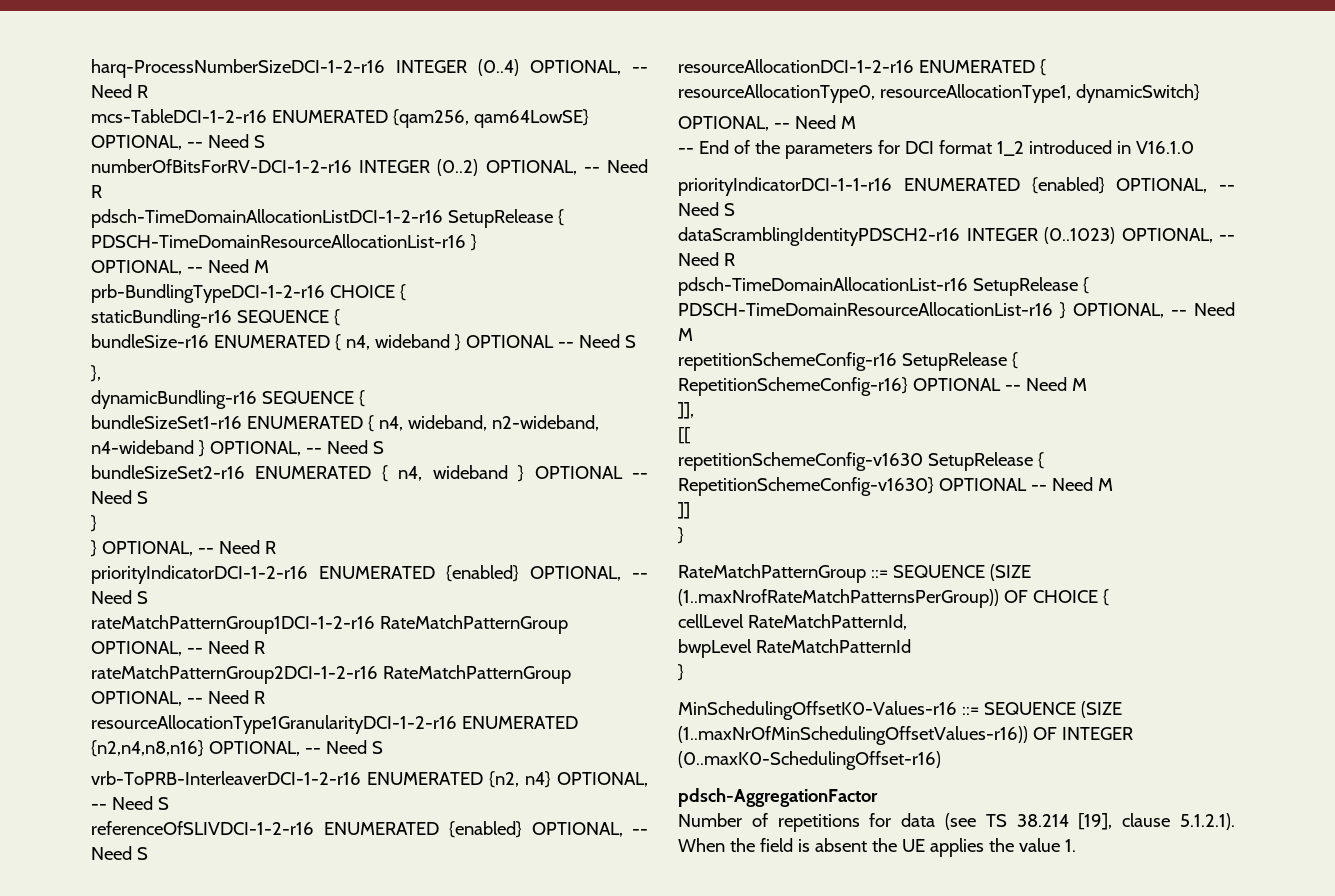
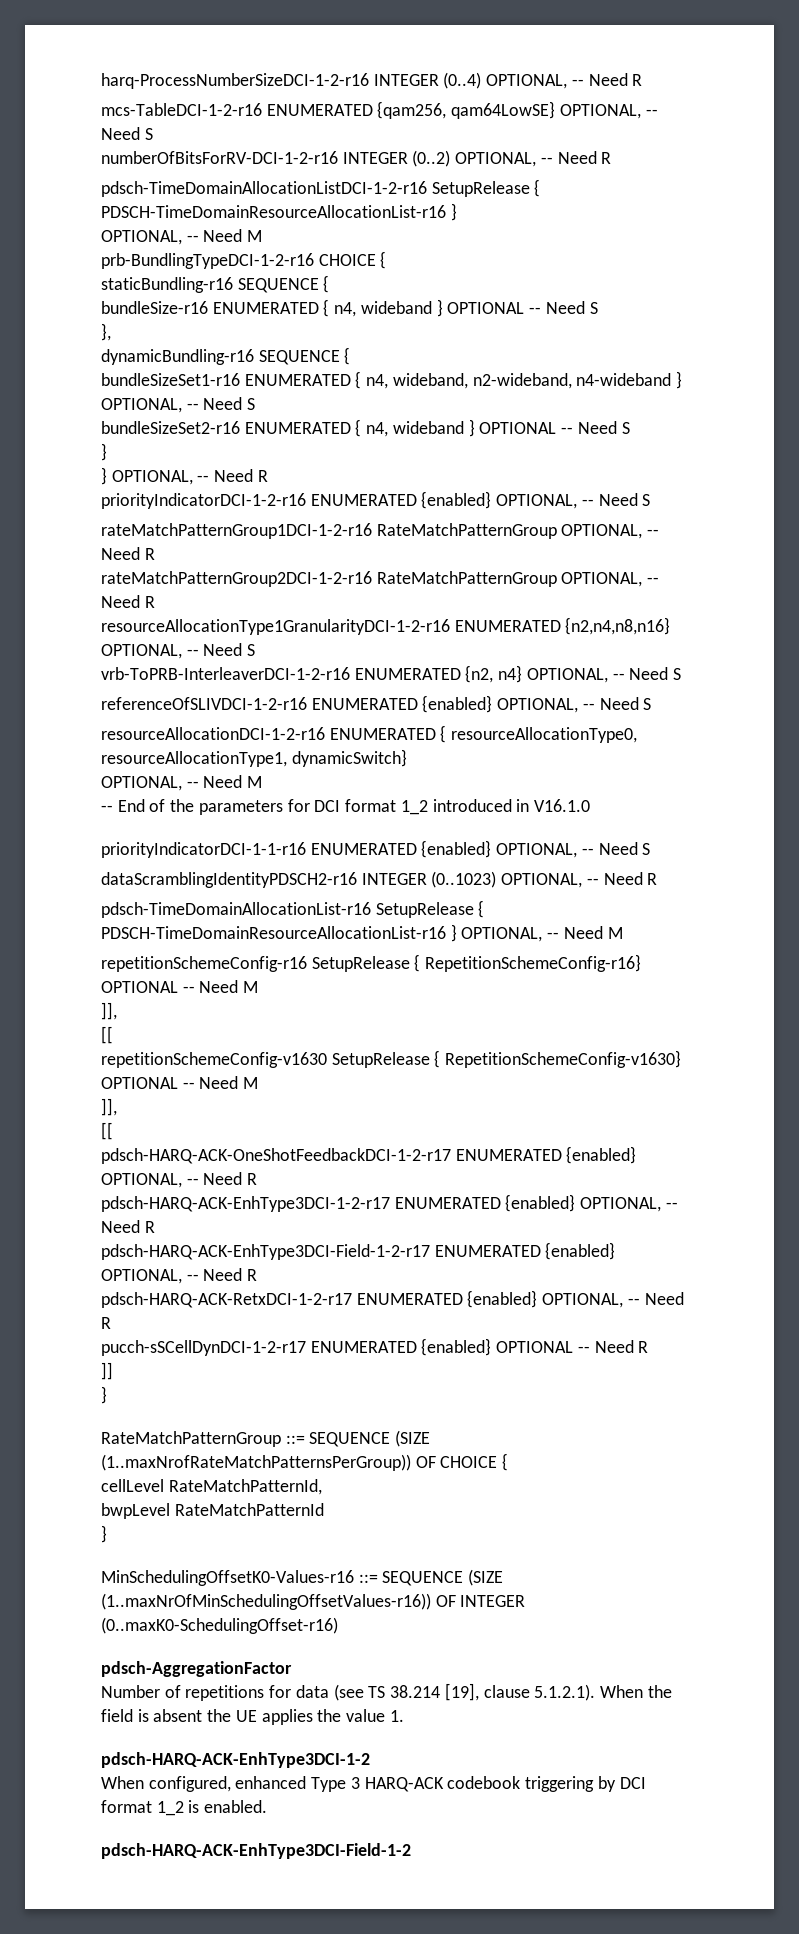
  repetitionSchemeConfig-v1630 SetupRelease { RepetitionSchemeConfig-v1630} OPTIONAL -- Need M
+ ]],
+ [[
+ pdsch-HARQ-ACK-OneShotFeedbackDCI-1-2-r17 ENUMERATED {enabled} OPTIONAL, -- Need R
+ pdsch-HARQ-ACK-EnhType3DCI-1-2-r17 ENUMERATED {enabled} OPTIONAL, -- Need R
+ pdsch-HARQ-ACK-EnhType3DCI-Field-1-2-r17 ENUMERATED {enabled} OPTIONAL, -- Need R
+ pdsch-HARQ-ACK-RetxDCI-1-2-r17 ENUMERATED {enabled} OPTIONAL, -- Need R
+ pucch-sSCellDynDCI-1-2-r17 ENUMERATED {enabled} OPTIONAL -- Need R
+ pdsch-HARQ-ACK-EnhType3DCI-1-2
+ When configured, enhanced Type 3 HARQ-ACK codebook triggering by DCI format 1_2 is enabled.
+ pdsch-HARQ-ACK-EnhType3DCI-Field-1-2

